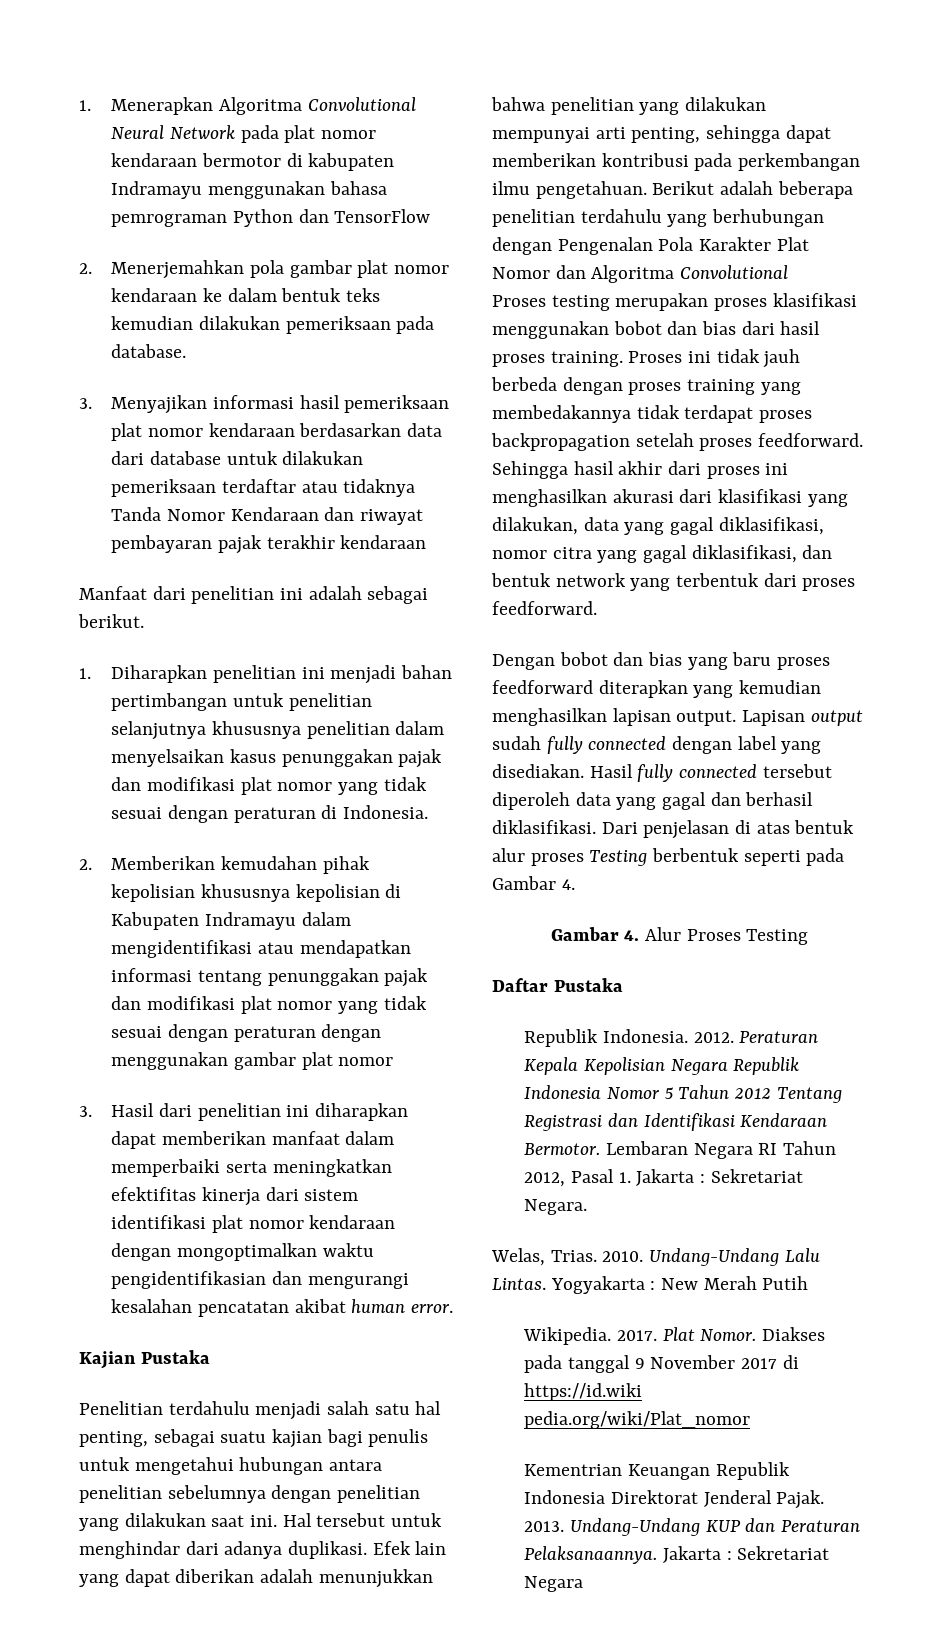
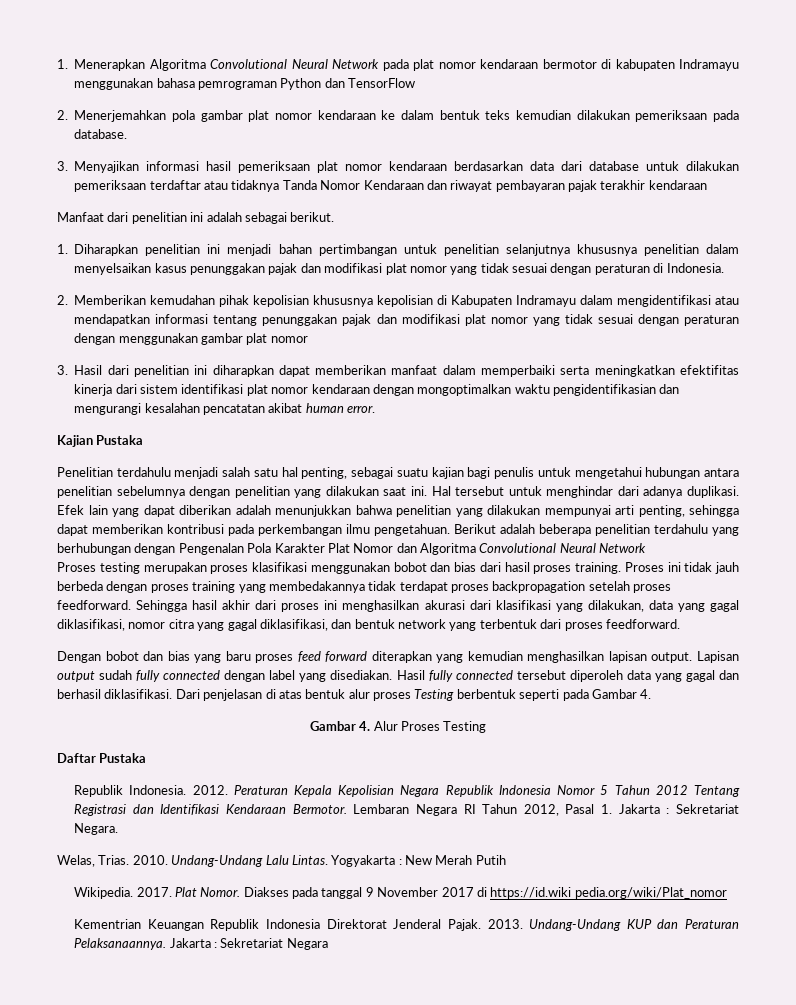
- Berikut adalah beberapa penelitian terdahulu yang berhubungan dengan Pengenalan Pola Karakter Plat Nomor dan Algoritma Convolutional
+ Berikut adalah beberapa penelitian terdahulu yang berhubungan dengan Pengenalan Pola Karakter Plat Nomor dan Algoritma Convolutional Neural Network
- Dengan bobot dan bias yang baru proses feedforward diterapkan yang kemudian menghasilkan lapisan output.
+ Dengan bobot dan bias yang baru proses feed forward diterapkan yang kemudian menghasilkan lapisan output.

